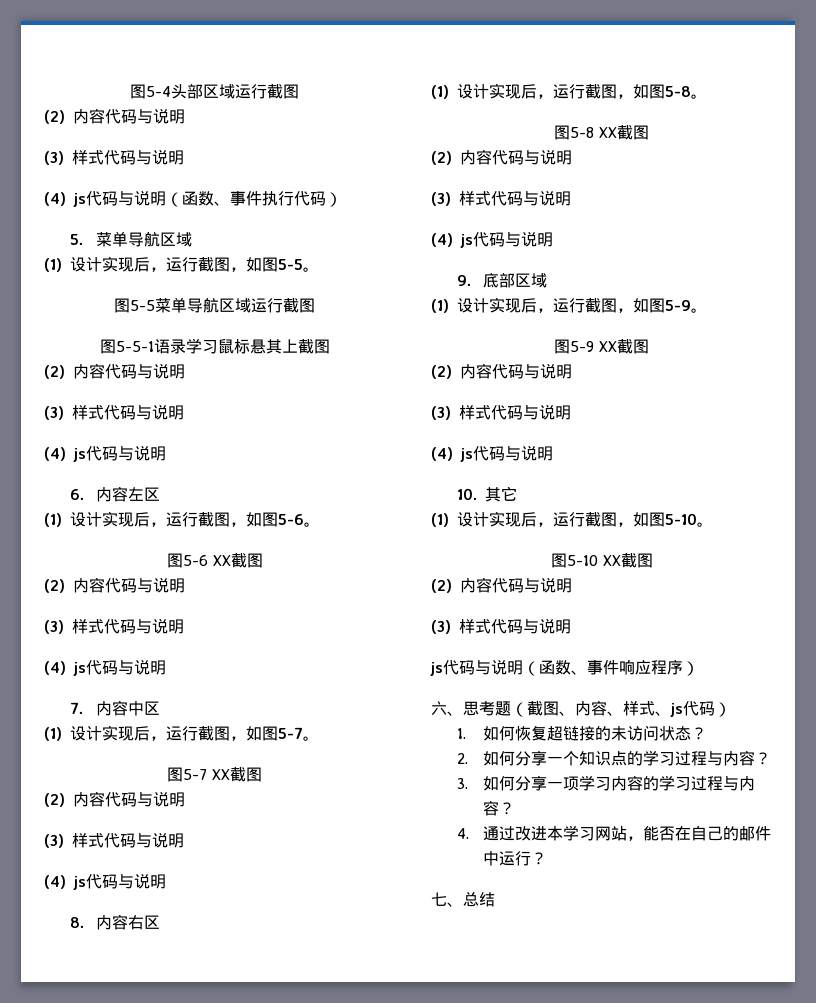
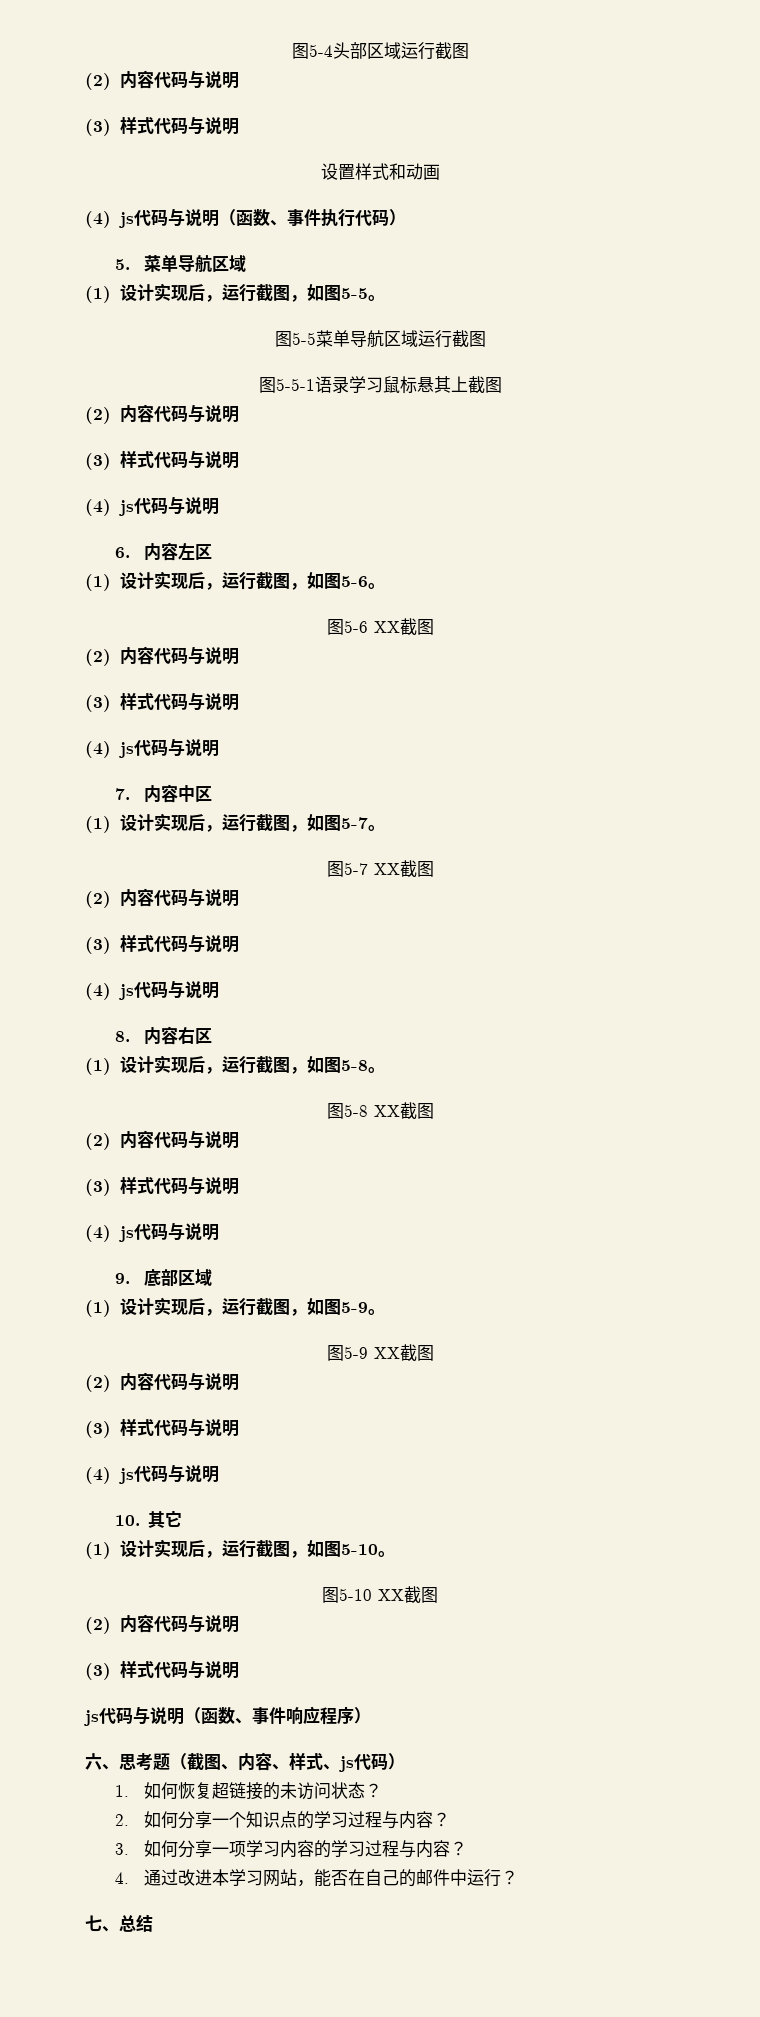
+ 设置样式和动画

